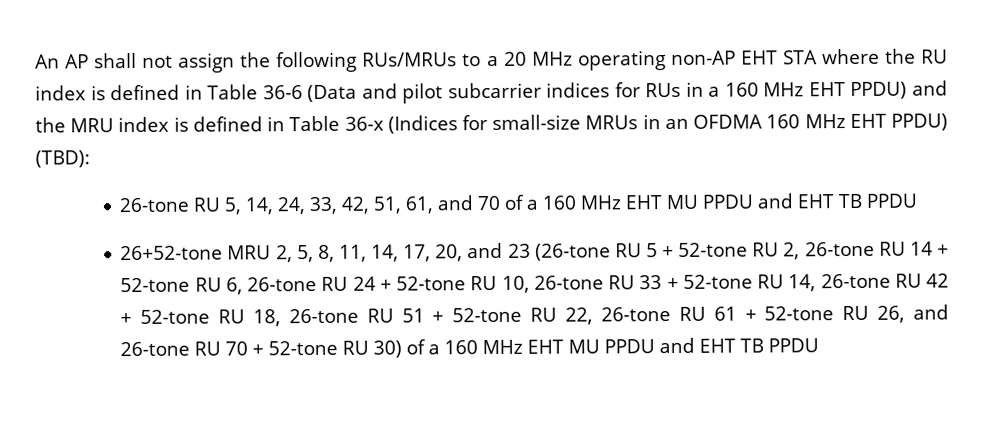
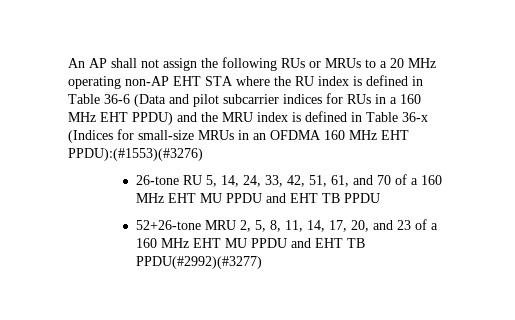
- An AP shall not assign the following RUs/MRUs to a 20 MHz operating non-AP EHT STA where the RU index is defined in Table 36-6 (Data and pilot subcarrier indices for RUs in a 160 MHz EHT PPDU) and the MRU index is defined in Table 36-x (Indices for small-size MRUs in an OFDMA 160 MHz EHT PPDU) (TBD):
+ An AP shall not assign the following RUs or MRUs to a 20 MHz operating non-AP EHT STA where the RU index is defined in Table 36-6 (Data and pilot subcarrier indices for RUs in a 160 MHz EHT PPDU) and the MRU index is defined in Table 36-x (Indices for small-size MRUs in an OFDMA 160 MHz EHT PPDU):(#1553)(#3276)
- 26+52-tone MRU 2, 5, 8, 11, 14, 17, 20, and 23 (26-tone RU 5 + 52-tone RU 2, 26-tone RU 14 + 52-tone RU 6, 26-tone RU 24 + 52-tone RU 10, 26-tone RU 33 + 52-tone RU 14, 26-tone RU 42 + 52-tone RU 18, 26-tone RU 51 + 52-tone RU 22, 26-tone RU 61 + 52-tone RU 26, and 26-tone RU 70 + 52-tone RU 30) of a 160 MHz EHT MU PPDU and EHT TB PPDU
+ 52+26-tone MRU 2, 5, 8, 11, 14, 17, 20, and 23 of a 160 MHz EHT MU PPDU and EHT TB PPDU(#2992)(#3277)

